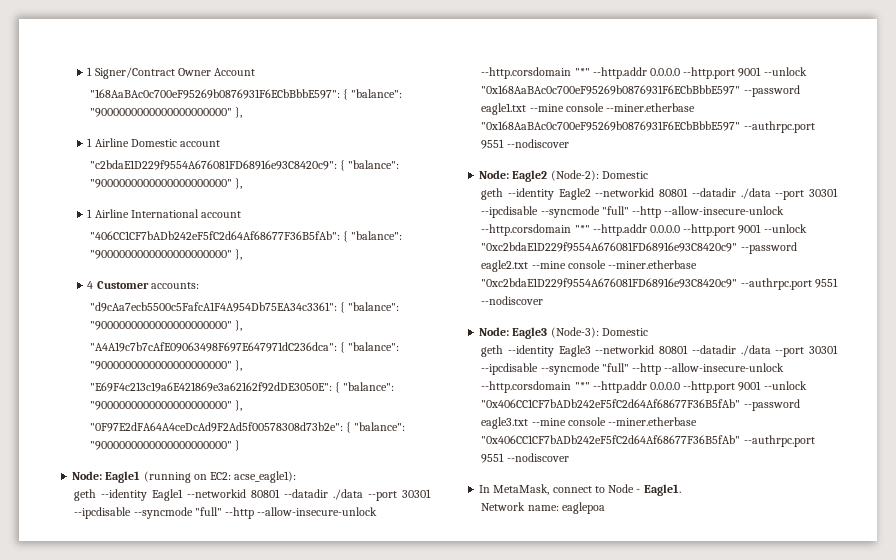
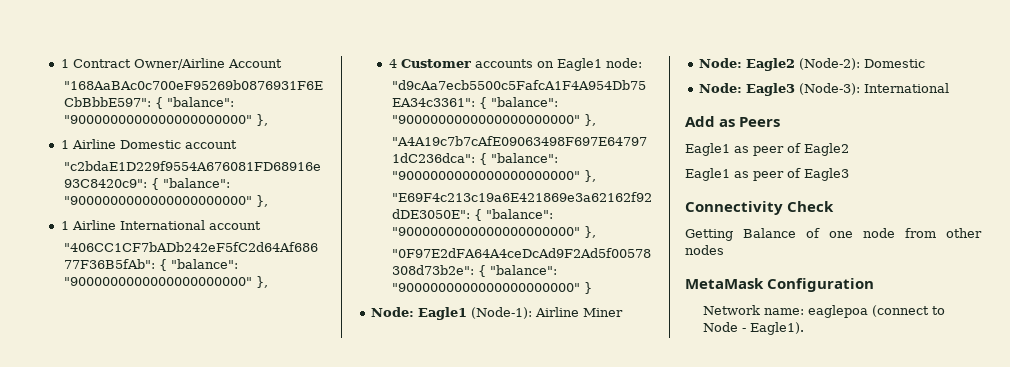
- 1 Signer/Contract Owner Account
+ 1 Contract Owner/Airline Account
- 4 Customer accounts:
+ 4 Customer accounts on Eagle1 node:
- Node: Eagle1 (running on EC2: acse_eagle1):
- geth --identity Eagle1 --networkid 80801 --datadir ./data --port 30301 --ipcdisable --syncmode "full" --http --allow-insecure-unlock --http.corsdomain "*" --http.addr 0.0.0.0 --http.port 9001 --unlock "0x168AaBAc0c700eF95269b0876931F6ECbBbbE597" --password eagle1.txt --mine console --miner.etherbase "0x168AaBAc0c700eF95269b0876931F6ECbBbbE597" --authrpc.port 9551 --nodiscover
+ Node: Eagle1 (Node-1): Airline Miner
  Node: Eagle2 (Node-2): Domestic
- geth --identity Eagle2 --networkid 80801 --datadir ./data --port 30301 --ipcdisable --syncmode "full" --http --allow-insecure-unlock --http.corsdomain "*" --http.addr 0.0.0.0 --http.port 9001 --unlock "0xc2bdaE1D229f9554A676081FD68916e93C8420c9" --password eagle2.txt --mine console --miner.etherbase "0xc2bdaE1D229f9554A676081FD68916e93C8420c9" --authrpc.port 9551 --nodiscover
- Node: Eagle3 (Node-3): Domestic
- geth --identity Eagle3 --networkid 80801 --datadir ./data --port 30301 --ipcdisable --syncmode "full" --http --allow-insecure-unlock --http.corsdomain "*" --http.addr 0.0.0.0 --http.port 9001 --unlock "0x406CC1CF7bADb242eF5fC2d64Af68677F36B5fAb" --password eagle3.txt --mine console --miner.etherbase "0x406CC1CF7bADb242eF5fC2d64Af68677F36B5fAb" --authrpc.port 9551 --nodiscover
- In MetaMask, connect to Node - Eagle1.
- Network name: eaglepoa
+ Node: Eagle3 (Node-3): International
+ Add as Peers
+ Eagle1 as peer of Eagle2
+ Eagle1 as peer of Eagle3
+ Connectivity Check
+ Getting Balance of one node from other nodes
+ MetaMask Configuration
+ Network name: eaglepoa (connect to Node - Eagle1).

